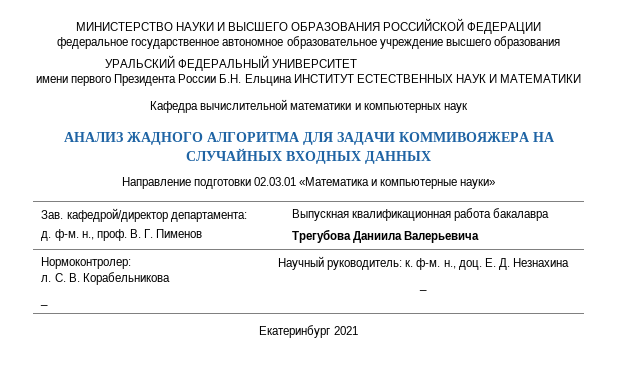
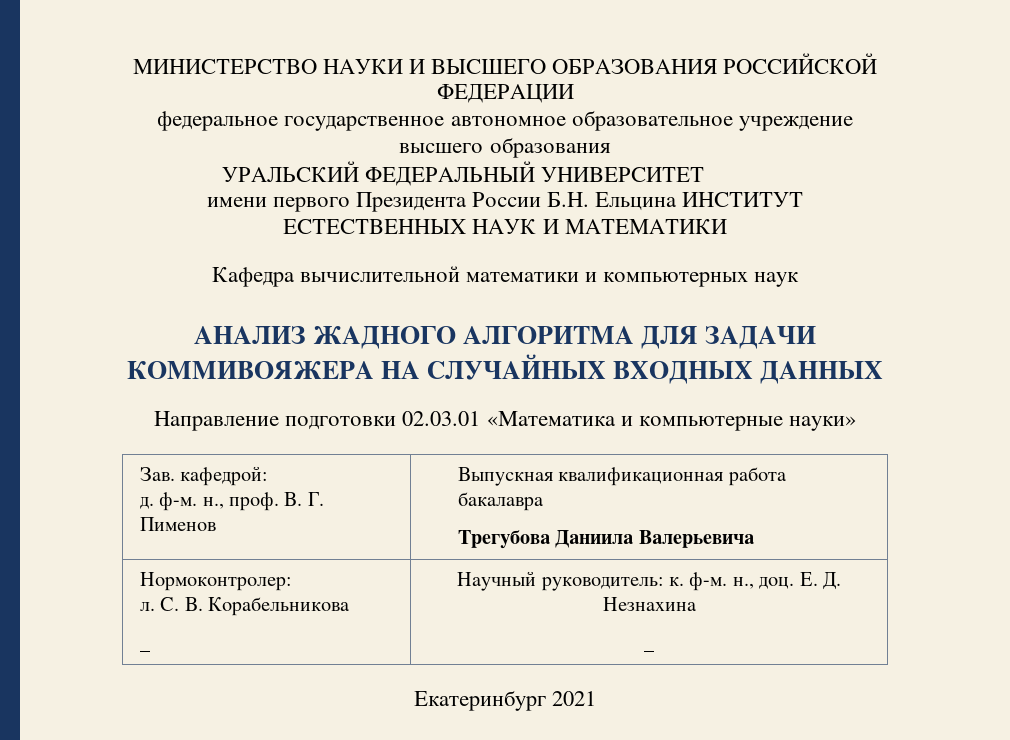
- Зав. кафедрой/директор департамента:
+ Зав. кафедрой:

